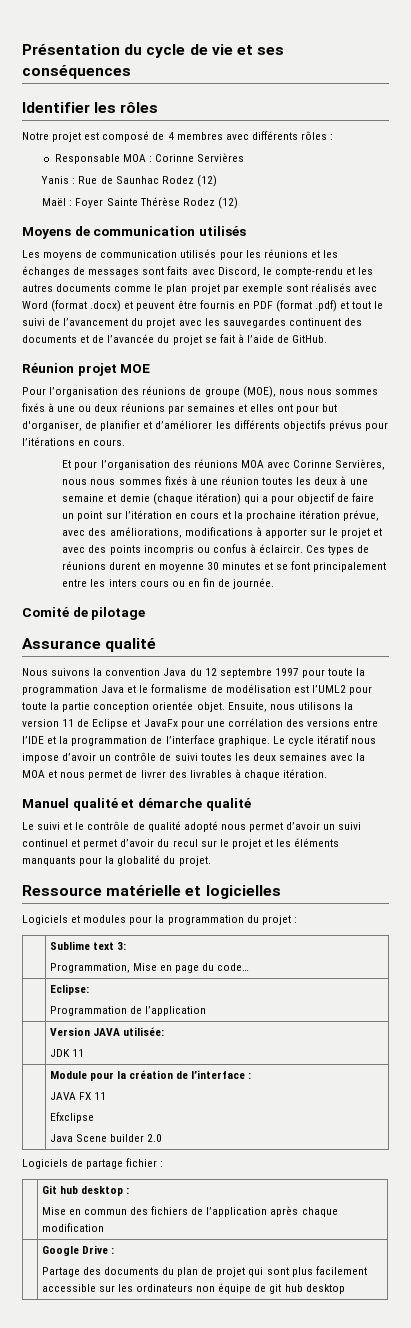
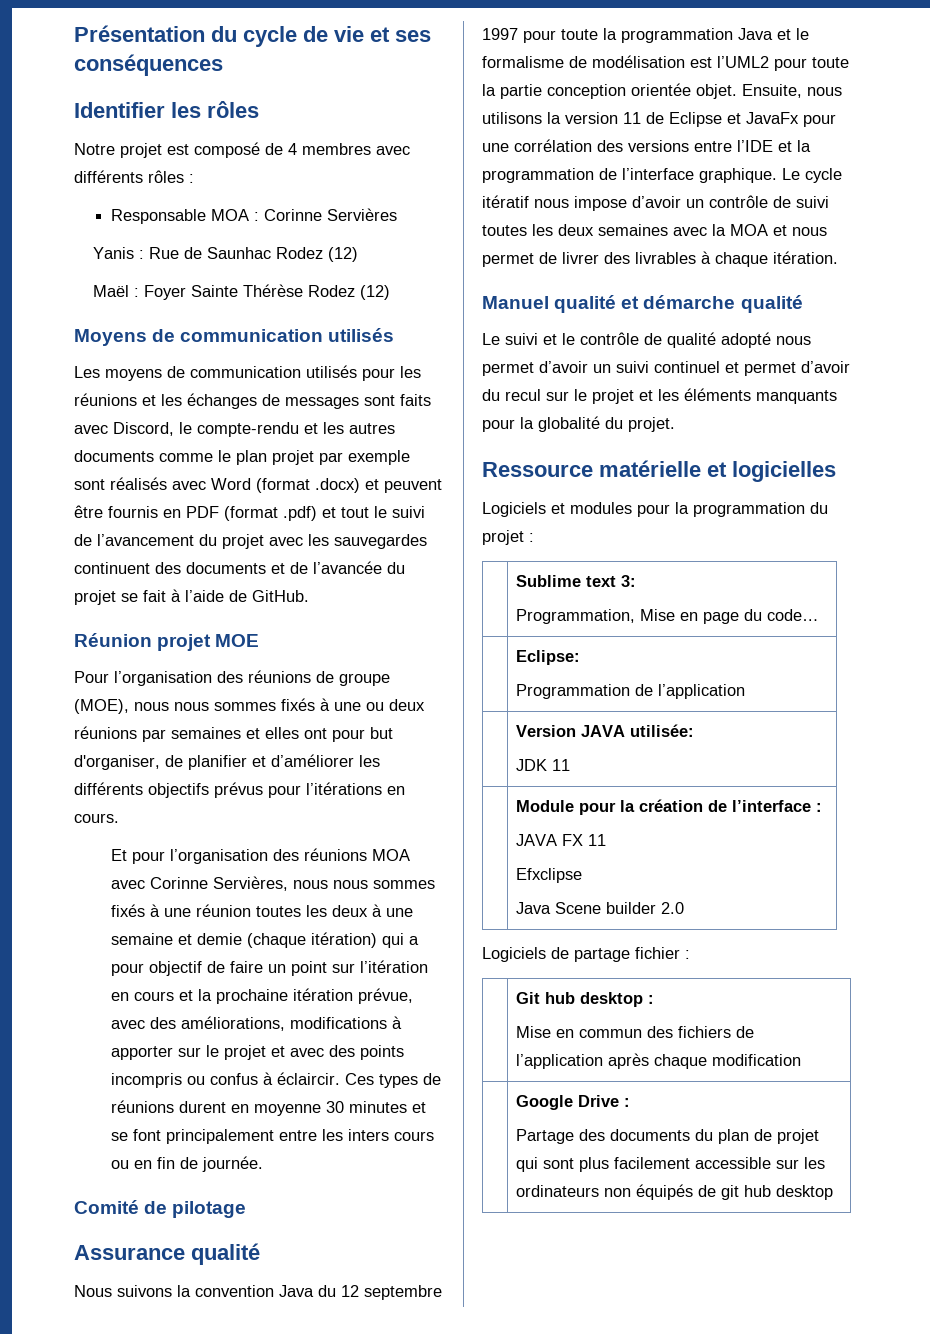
  | Google Drive :
- Partage des documents du plan de projet qui sont plus facilement accessible sur les ordinateurs non équipe de git hub desktop
+ Partage des documents du plan de projet qui sont plus facilement accessible sur les ordinateurs non équipés de git hub desktop

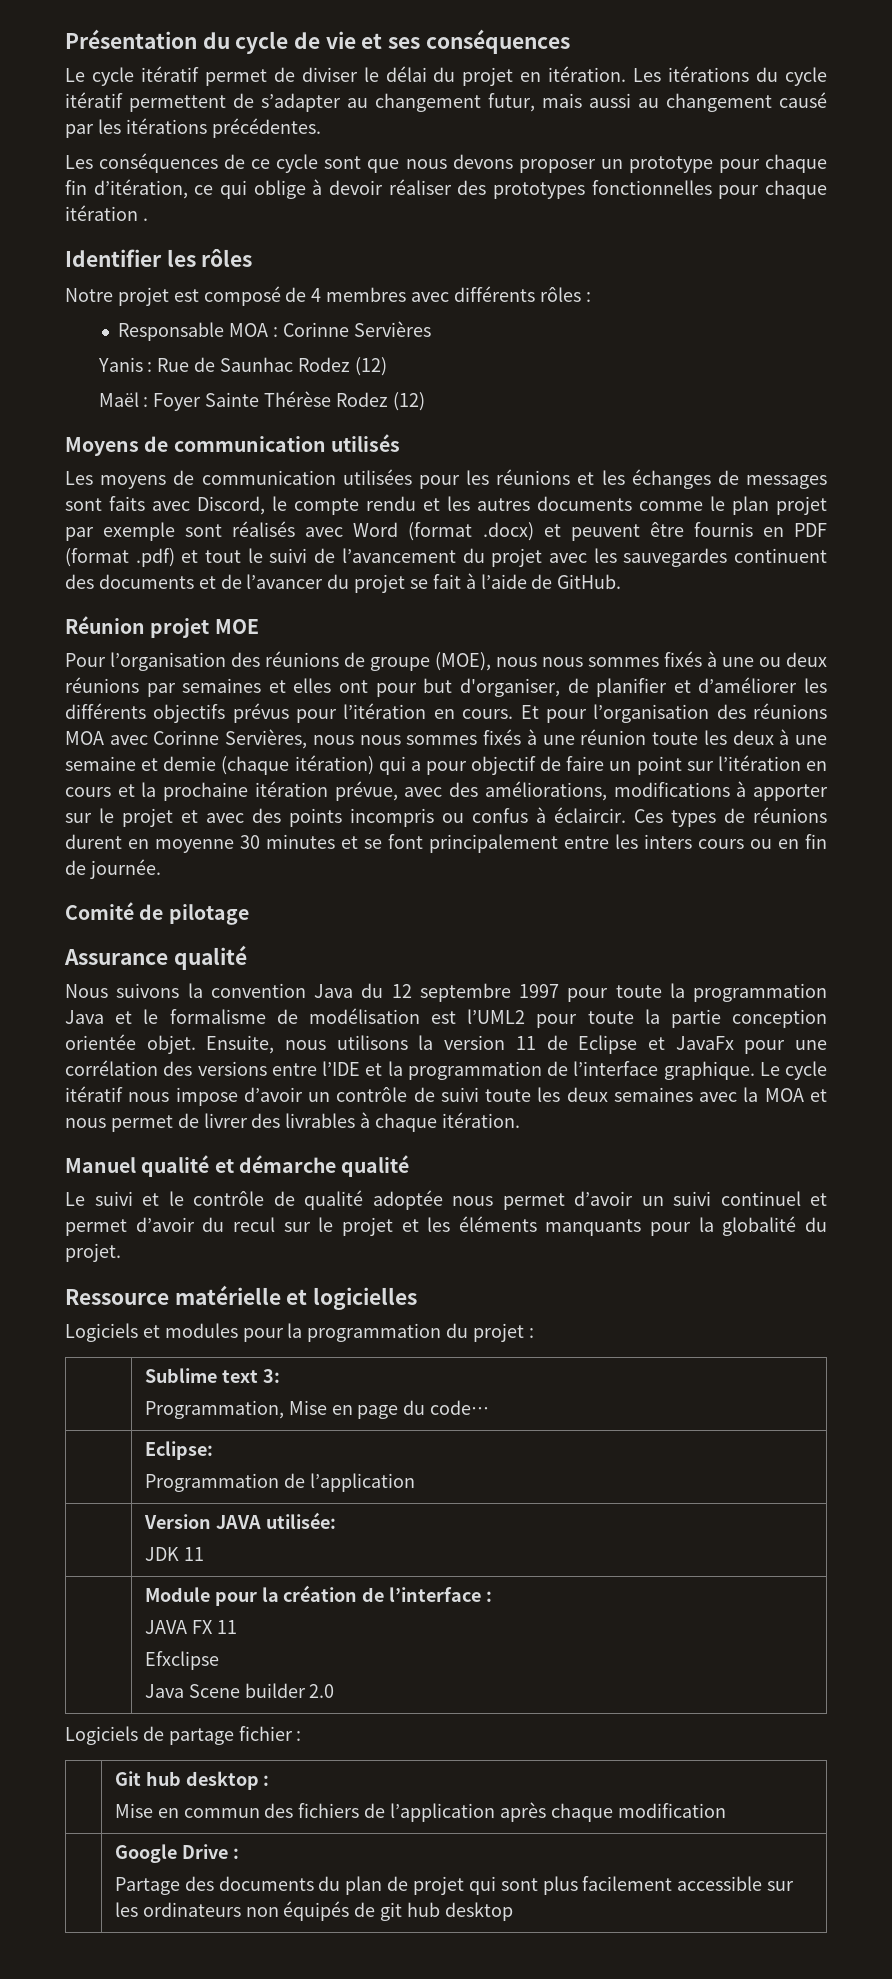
+ Le cycle itératif permet de diviser le délai du projet en itération. Les itérations du cycle itératif permettent de s’adapter au changement futur, mais aussi au changement causé par les itérations précédentes.
+ Les conséquences de ce cycle sont que nous devons proposer un prototype pour chaque fin d’itération, ce qui oblige à devoir réaliser des prototypes fonctionnelles pour chaque itération .
- Les moyens de communication utilisés pour les réunions et les échanges de messages sont faits avec Discord, le compte-rendu et les autres documents comme le plan projet par exemple sont réalisés avec Word (format .docx) et peuvent être fournis en PDF (format .pdf) et tout le suivi de l’avancement du projet avec les sauvegardes continuent des documents et de l’avancée du projet se fait à l’aide de GitHub.
+ Les moyens de communication utilisées pour les réunions et les échanges de messages sont faits avec Discord, le compte rendu et les autres documents comme le plan projet par exemple sont réalisés avec Word (format .docx) et peuvent être fournis en PDF (format .pdf) et tout le suivi de l’avancement du projet avec les sauvegardes continuent des documents et de l’avancer du projet se fait à l’aide de GitHub.
- Pour l’organisation des réunions de groupe (MOE), nous nous sommes fixés à une ou deux réunions par semaines et elles ont pour but d'organiser, de planifier et d’améliorer les différents objectifs prévus pour l’itérations en cours.
- Et pour l’organisation des réunions MOA avec Corinne Servières, nous nous sommes fixés à une réunion toutes les deux à une semaine et demie (chaque itération) qui a pour objectif de faire un point sur l’itération en cours et la prochaine itération prévue, avec des améliorations, modifications à apporter sur le projet et avec des points incompris ou confus à éclaircir.
+ Pour l’organisation des réunions de groupe (MOE), nous nous sommes fixés à une ou deux réunions par semaines et elles ont pour but d'organiser, de planifier et d’améliorer les différents objectifs prévus pour l’itération en cours. Et pour l’organisation des réunions MOA avec Corinne Servières, nous nous sommes fixés à une réunion toute les deux à une semaine et demie (chaque itération) qui a pour objectif de faire un point sur l’itération en cours et la prochaine itération prévue, avec des améliorations, modifications à apporter sur le projet et avec des points incompris ou confus à éclaircir.
- Le cycle itératif nous impose d’avoir un contrôle de suivi toutes les deux semaines avec la MOA et nous permet de livrer des livrables à chaque itération.
+ Le cycle itératif nous impose d’avoir un contrôle de suivi toute les deux semaines avec la MOA et nous permet de livrer des livrables à chaque itération.
- Le suivi et le contrôle de qualité adopté nous permet d’avoir un suivi continuel et permet d’avoir du recul sur le projet et les éléments manquants pour la globalité du projet.
+ Le suivi et le contrôle de qualité adoptée nous permet d’avoir un suivi continuel et permet d’avoir du recul sur le projet et les éléments manquants pour la globalité du projet.

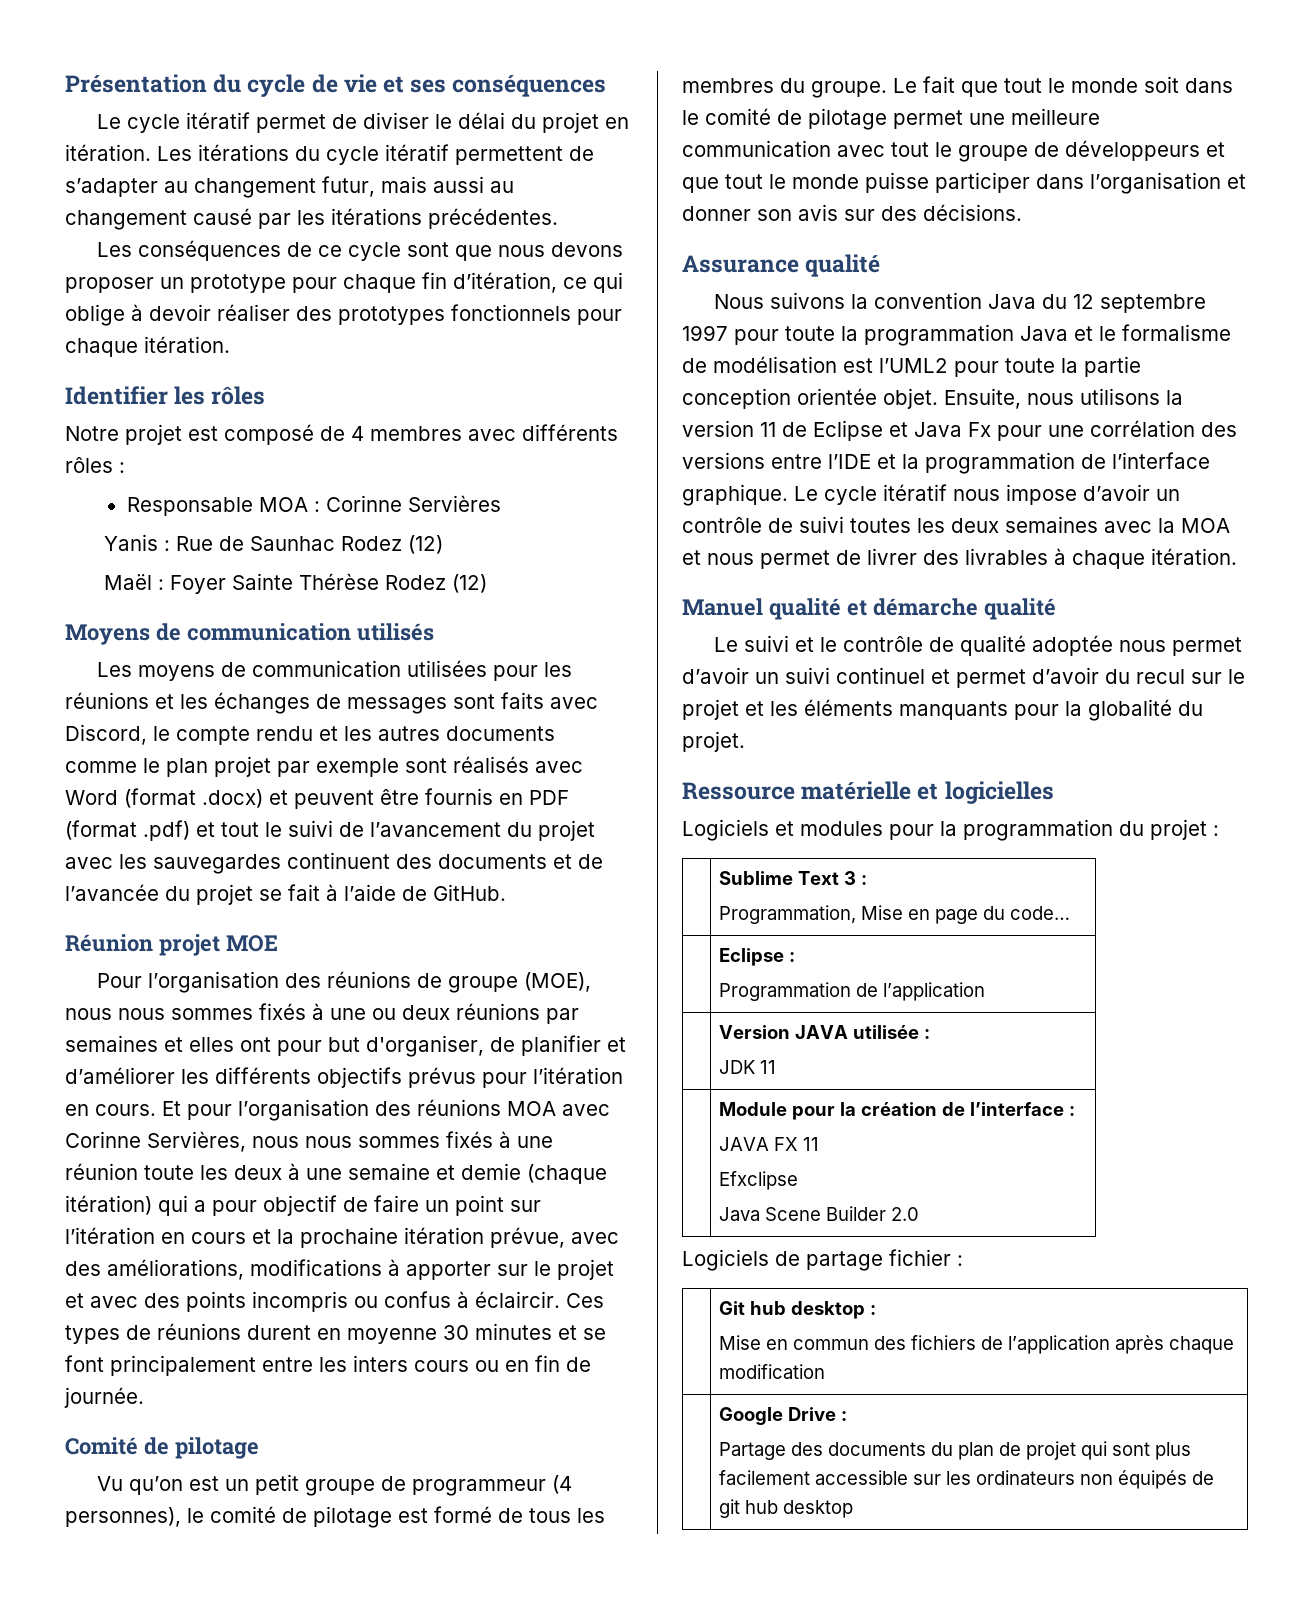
- Les conséquences de ce cycle sont que nous devons proposer un prototype pour chaque fin d’itération, ce qui oblige à devoir réaliser des prototypes fonctionnelles pour chaque itération .
+ Les conséquences de ce cycle sont que nous devons proposer un prototype pour chaque fin d’itération, ce qui oblige à devoir réaliser des prototypes fonctionnels pour chaque itération.
- Les moyens de communication utilisées pour les réunions et les échanges de messages sont faits avec Discord, le compte rendu et les autres documents comme le plan projet par exemple sont réalisés avec Word (format .docx) et peuvent être fournis en PDF (format .pdf) et tout le suivi de l’avancement du projet avec les sauvegardes continuent des documents et de l’avancer du projet se fait à l’aide de GitHub.
+ Les moyens de communication utilisées pour les réunions et les échanges de messages sont faits avec Discord, le compte rendu et les autres documents comme le plan projet par exemple sont réalisés avec Word (format .docx) et peuvent être fournis en PDF (format .pdf) et tout le suivi de l’avancement du projet avec les sauvegardes continuent des documents et de l’avancée du projet se fait à l’aide de GitHub.
+ Vu qu’on est un petit groupe de programmeur (4 personnes), le comité de pilotage est formé de tous les membres du groupe. Le fait que tout le monde soit dans le comité de pilotage permet une meilleure communication avec tout le groupe de développeurs et que tout le monde puisse participer dans l’organisation et donner son avis sur des décisions.
- Ensuite, nous utilisons la version 11 de Eclipse et JavaFx pour une corrélation des versions entre l’IDE et la programmation de l’interface graphique.
+ Ensuite, nous utilisons la version 11 de Eclipse et Java Fx pour une corrélation des versions entre l’IDE et la programmation de l’interface graphique.
- Le cycle itératif nous impose d’avoir un contrôle de suivi toute les deux semaines avec la MOA et nous permet de livrer des livrables à chaque itération.
+ Le cycle itératif nous impose d’avoir un contrôle de suivi toutes les deux semaines avec la MOA et nous permet de livrer des livrables à chaque itération.
- | Sublime text 3:
+ | Sublime Text 3 :
- | Eclipse:
+ | Eclipse :
- | Version JAVA utilisée:
+ | Version JAVA utilisée :
  | Module pour la création de l’interface :
  JAVA FX 11
  Efxclipse
- Java Scene builder 2.0
+ Java Scene Builder 2.0

